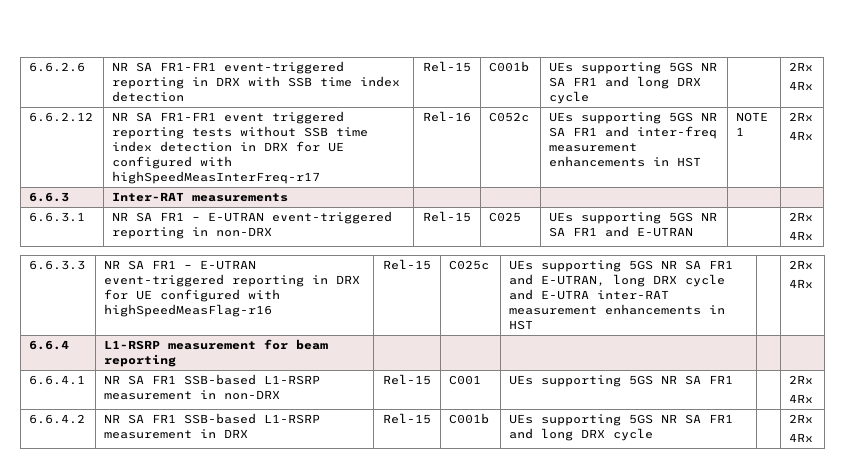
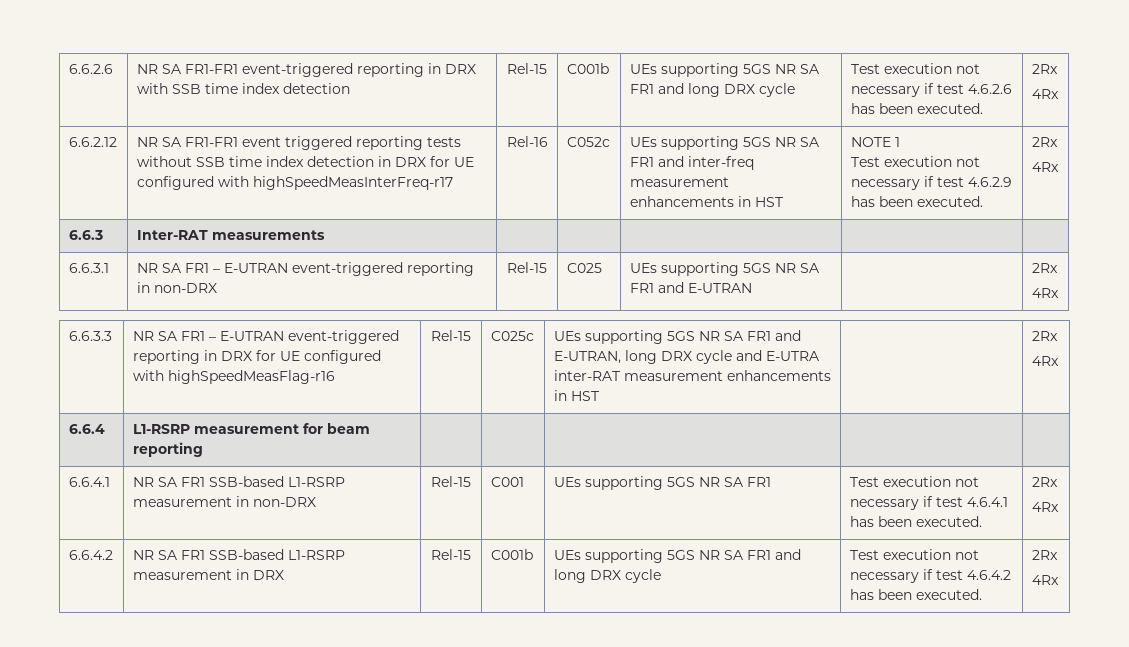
- 6.6.2.6 | NR SA FR1-FR1 event-triggered reporting in DRX with SSB time index detection | Rel-15 | C001b | UEs supporting 5GS NR SA FR1 and long DRX cycle | | 2Rx
+ 6.6.2.6 | NR SA FR1-FR1 event-triggered reporting in DRX with SSB time index detection | Rel-15 | C001b | UEs supporting 5GS NR SA FR1 and long DRX cycle | Test execution not necessary if test 4.6.2.6 has been executed. | 2Rx
+ Test execution not necessary if test 4.6.2.9 has been executed.
- 6.6.4.1 | NR SA FR1 SSB-based L1-RSRP measurement in non-DRX | Rel-15 | C001 | UEs supporting 5GS NR SA FR1 | | 2Rx
+ 6.6.4.1 | NR SA FR1 SSB-based L1-RSRP measurement in non-DRX | Rel-15 | C001 | UEs supporting 5GS NR SA FR1 | Test execution not necessary if test 4.6.4.1 has been executed. | 2Rx
- 6.6.4.2 | NR SA FR1 SSB-based L1-RSRP measurement in DRX | Rel-15 | C001b | UEs supporting 5GS NR SA FR1 and long DRX cycle | | 2Rx
+ 6.6.4.2 | NR SA FR1 SSB-based L1-RSRP measurement in DRX | Rel-15 | C001b | UEs supporting 5GS NR SA FR1 and long DRX cycle | Test execution not necessary if test 4.6.4.2 has been executed. | 2Rx

